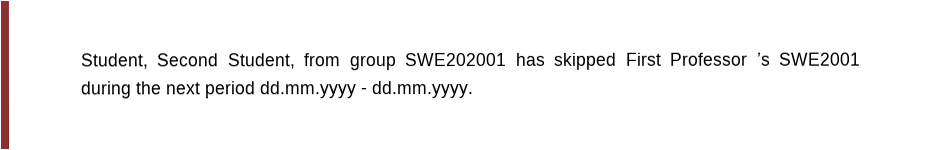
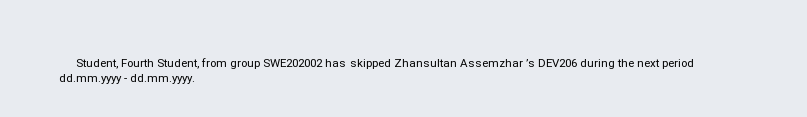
- Student, Second Student, from group SWE202001 has skipped First Professor ’s SWE2001 during the next period dd.mm.yyyy - dd.mm.yyyy.
+ Student, Fourth Student, from group SWE202002 has skipped Zhansultan Assemzhar ’s DEV206 during the next period dd.mm.yyyy - dd.mm.yyyy.

